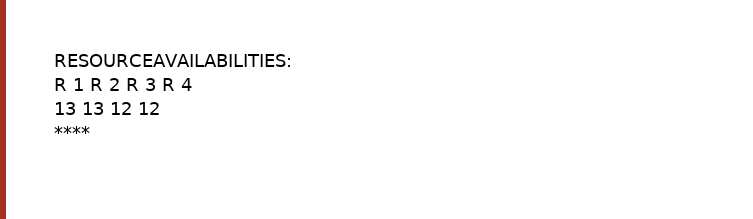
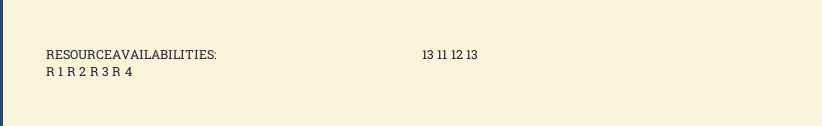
- 13 13 12 12
- ****
+ 13 11 12 13

